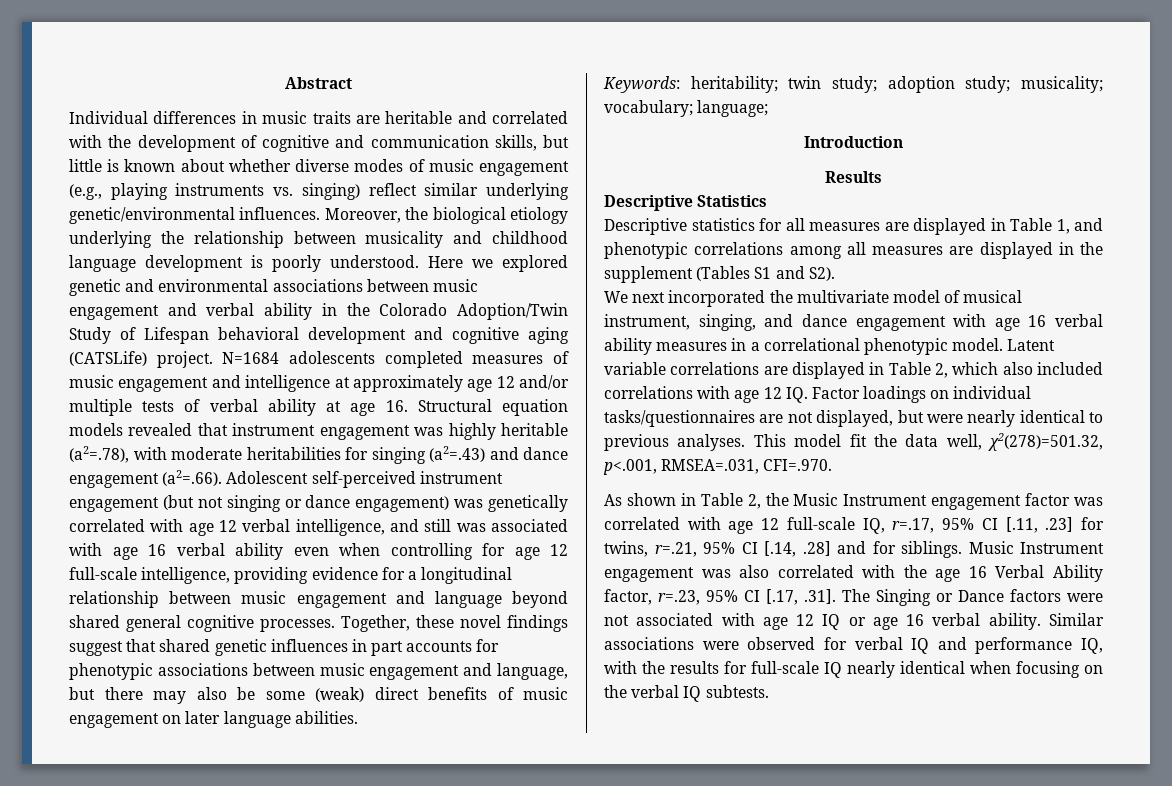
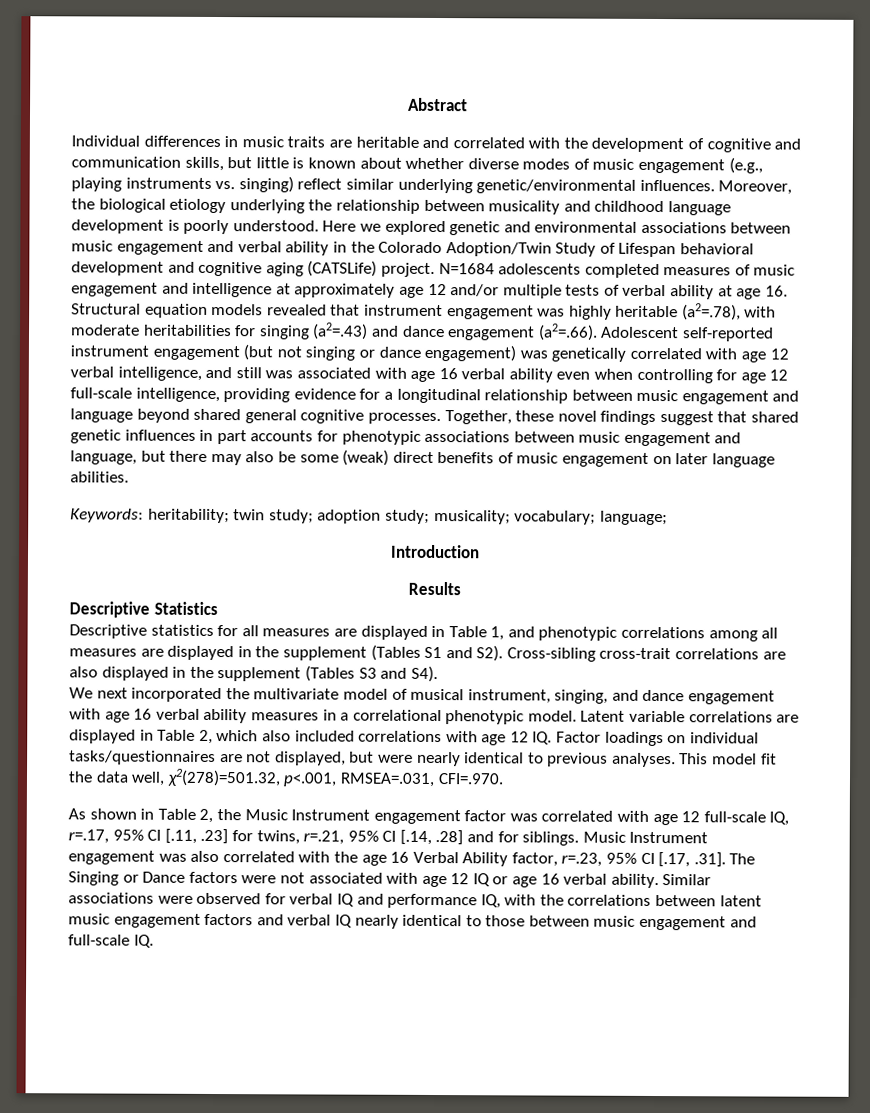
- N=1684 adolescents completed measures of music engagement and intelligence at approximately age 12 and/or multiple tests of verbal ability at age 16. Structural equation models revealed that instrument engagement was highly heritable (a2=.78), with moderate heritabilities for singing (a2=.43) and dance engagement (a2=.66). Adolescent self-perceived instrument engagement (but not singing or dance engagement) was genetically correlated with age 12 verbal intelligence, and still was associated with age 16 verbal ability even when controlling for age 12 full-scale intelligence, providing evidence for a longitudinal relationship between music engagement and language beyond shared general cognitive processes.
+ N=1684 adolescents completed measures of music engagement and intelligence at approximately age 12 and/or multiple tests of verbal ability at age 16. Structural equation models revealed that instrument engagement was highly heritable (a2=.78), with moderate heritabilities for singing (a2=.43) and dance engagement (a2=.66). Adolescent self-reported instrument engagement (but not singing or dance engagement) was genetically correlated with age 12 verbal intelligence, and still was associated with age 16 verbal ability even when controlling for age 12 full-scale intelligence, providing evidence for a longitudinal relationship between music engagement and language beyond shared general cognitive processes.
- Descriptive statistics for all measures are displayed in Table 1, and phenotypic correlations among all measures are displayed in the supplement (Tables S1 and S2).
+ Descriptive statistics for all measures are displayed in Table 1, and phenotypic correlations among all measures are displayed in the supplement (Tables S1 and S2). Cross-sibling cross-trait correlations are also displayed in the supplement (Tables S3 and S4).
- Similar associations were observed for verbal IQ and performance IQ, with the results for full-scale IQ nearly identical when focusing on the verbal IQ subtests.
+ Similar associations were observed for verbal IQ and performance IQ, with the correlations between latent music engagement factors and verbal IQ nearly identical to those between music engagement and full-scale IQ.

